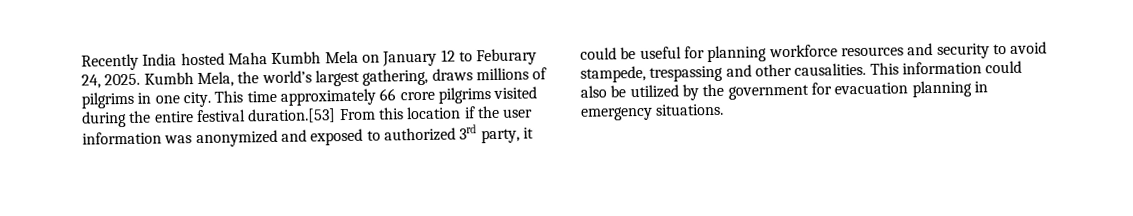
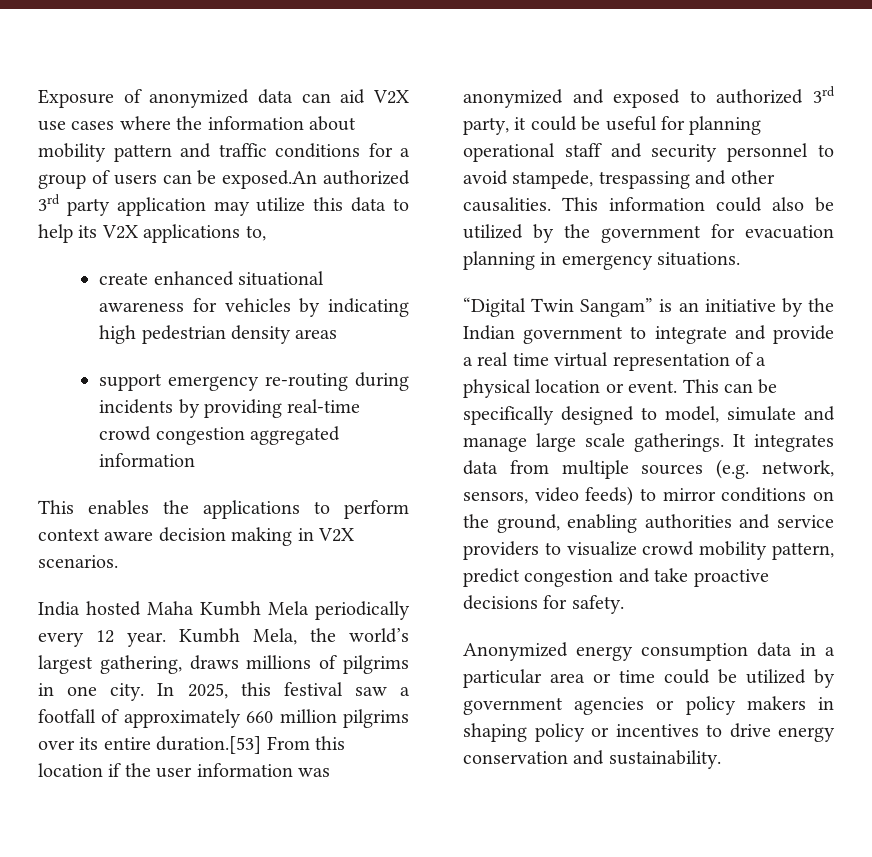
- Recently India hosted Maha Kumbh Mela on January 12 to Feburary 24, 2025.
+ Exposure of anonymized data can aid V2X use cases where the information about mobility pattern and traffic conditions for a group of users can be exposed.An authorized 3rd party application may utilize this data to help its V2X applications to,
+ create enhanced situational awareness for vehicles by indicating high pedestrian density areas
+ support emergency re-routing during incidents by providing real-time crowd congestion aggregated information
+ This enables the applications to perform context aware decision making in V2X scenarios.
+ India hosted Maha Kumbh Mela periodically every 12 year.
- This time approximately 66 crore pilgrims visited during the entire festival duration.[53] From this location if the user information was anonymized and exposed to authorized 3rd party, it could be useful for planning workforce resources and security to avoid stampede, trespassing and other causalities.
+ In 2025, this festival saw a footfall of approximately 660 million pilgrims over its entire duration.[53] From this location if the user information was anonymized and exposed to authorized 3rd party, it could be useful for planning operational staff and security personnel to avoid stampede, trespassing and other causalities.
+ “Digital Twin Sangam” is an initiative by the Indian government to integrate and provide a real time virtual representation of a physical location or event. This can be specifically designed to model, simulate and manage large scale gatherings. It integrates data from multiple sources (e.g. network, sensors, video feeds) to mirror conditions on the ground, enabling authorities and service providers to visualize crowd mobility pattern, predict congestion and take proactive decisions for safety.
+ Anonymized energy consumption data in a particular area or time could be utilized by government agencies or policy makers in shaping policy or incentives to drive energy conservation and sustainability.

